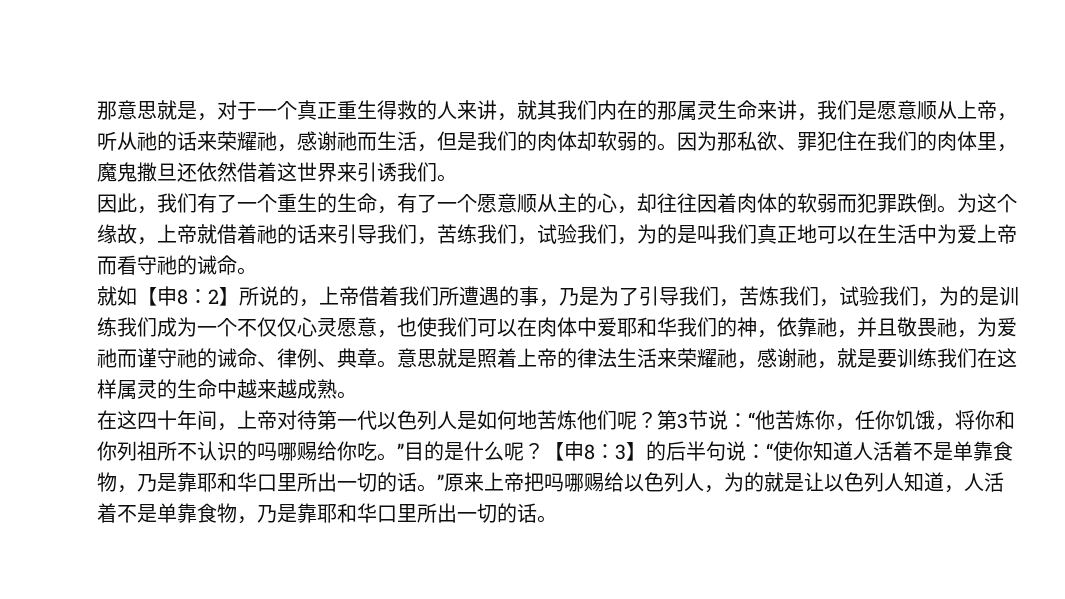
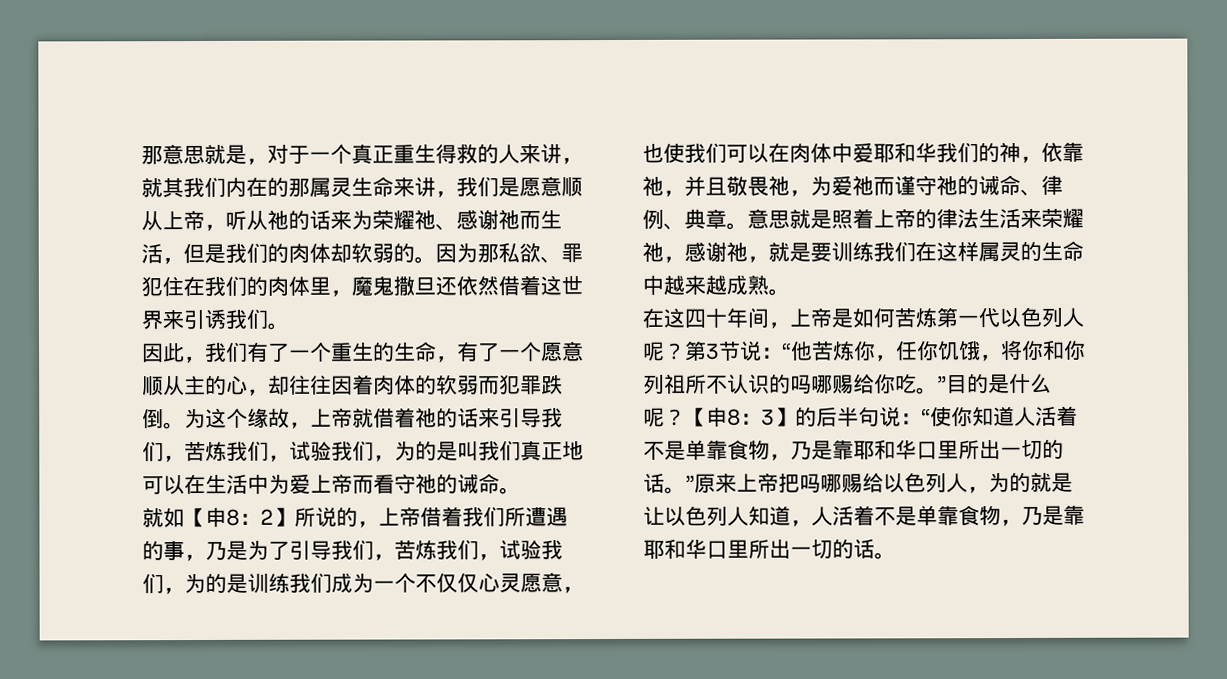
- 那意思就是，对于一个真正重生得救的人来讲，就其我们内在的那属灵生命来讲，我们是愿意顺从上帝，听从祂的话来荣耀祂，感谢祂而生活，但是我们的肉体却软弱的。
+ 那意思就是，对于一个真正重生得救的人来讲，就其我们内在的那属灵生命来讲，我们是愿意顺从上帝，听从祂的话来为荣耀祂、感谢祂而生活，但是我们的肉体却软弱的。
- 为这个缘故，上帝就借着祂的话来引导我们，苦练我们，试验我们，为的是叫我们真正地可以在生活中为爱上帝而看守祂的诫命。
+ 为这个缘故，上帝就借着祂的话来引导我们，苦炼我们，试验我们，为的是叫我们真正地可以在生活中为爱上帝而看守祂的诫命。
- 在这四十年间，上帝对待第一代以色列人是如何地苦炼他们呢？
+ 在这四十年间，上帝是如何苦炼第一代以色列人呢？

